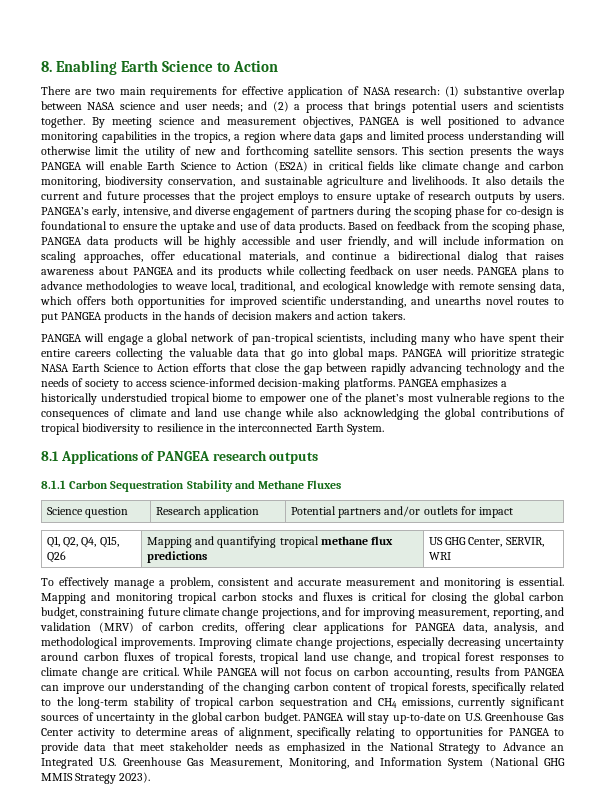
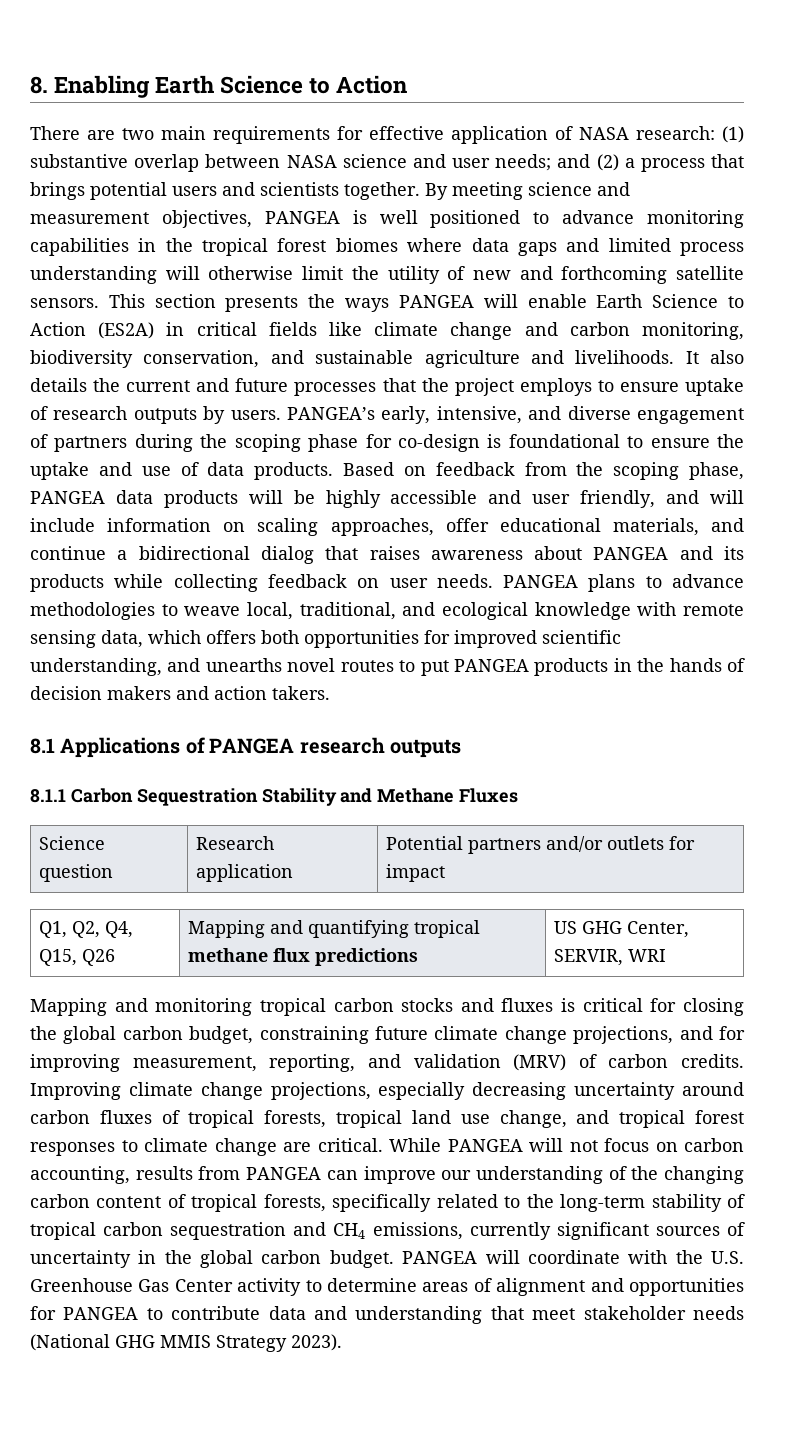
- By meeting science and measurement objectives, PANGEA is well positioned to advance monitoring capabilities in the tropics, a region where data gaps and limited process understanding will otherwise limit the utility of new and forthcoming satellite sensors.
+ By meeting science and measurement objectives, PANGEA is well positioned to advance monitoring capabilities in the tropical forest biomes where data gaps and limited process understanding will otherwise limit the utility of new and forthcoming satellite sensors.
- PANGEA will engage a global network of pan-tropical scientists, including many who have spent their entire careers collecting the valuable data that go into global maps. PANGEA will prioritize strategic NASA Earth Science to Action efforts that close the gap between rapidly advancing technology and the needs of society to access science-informed decision-making platforms. PANGEA emphasizes a historically understudied tropical biome to empower one of the planet’s most vulnerable regions to the consequences of climate and land use change while also acknowledging the global contributions of tropical biodiversity to resilience in the interconnected Earth System.
- To effectively manage a problem, consistent and accurate measurement and monitoring is essential. Mapping and monitoring tropical carbon stocks and fluxes is critical for closing the global carbon budget, constraining future climate change projections, and for improving measurement, reporting, and validation (MRV) of carbon credits, offering clear applications for PANGEA data, analysis, and methodological improvements.
+ Mapping and monitoring tropical carbon stocks and fluxes is critical for closing the global carbon budget, constraining future climate change projections, and for improving measurement, reporting, and validation (MRV) of carbon credits.
- PANGEA will stay up-to-date on U.S. Greenhouse Gas Center activity to determine areas of alignment, specifically relating to opportunities for PANGEA to provide data that meet stakeholder needs as emphasized in the National Strategy to Advance an Integrated U.S. Greenhouse Gas Measurement, Monitoring, and Information System (National GHG MMIS Strategy 2023).
+ PANGEA will coordinate with the U.S. Greenhouse Gas Center activity to determine areas of alignment and opportunities for PANGEA to contribute data and understanding that meet stakeholder needs (National GHG MMIS Strategy 2023).

